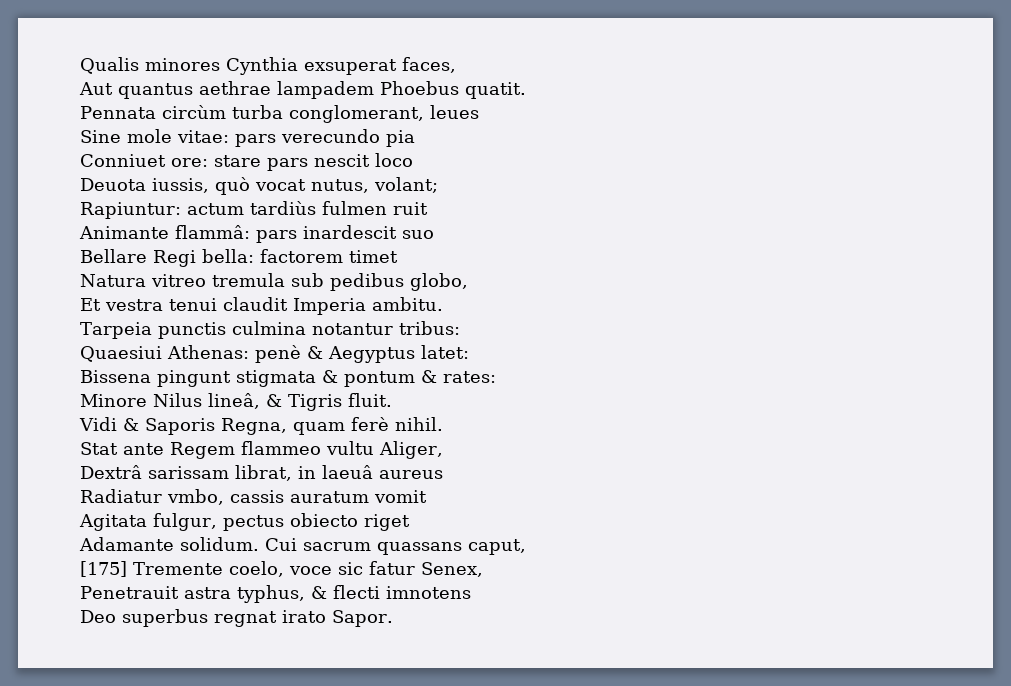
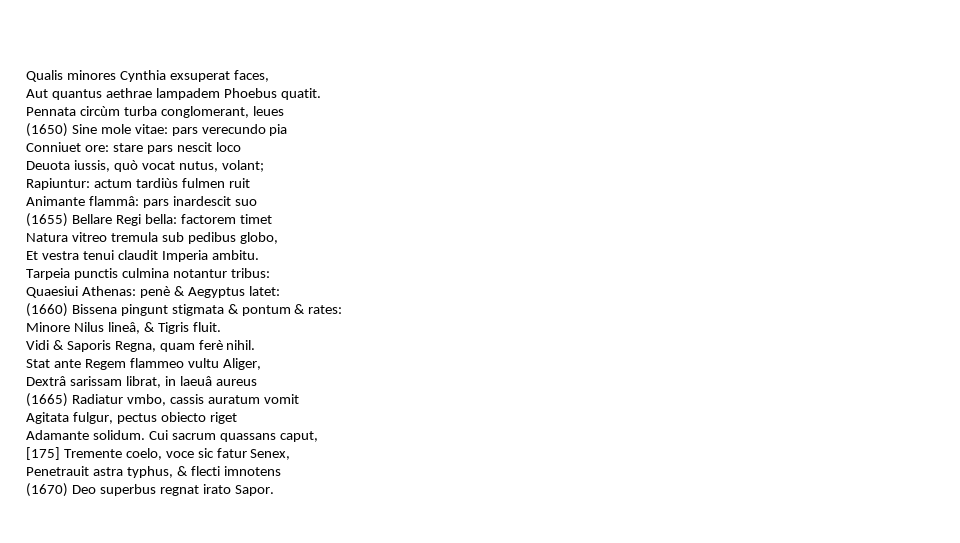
- Sine mole vitae: pars verecundo pia
+ (1650) Sine mole vitae: pars verecundo pia
- Bellare Regi bella: factorem timet
+ (1655) Bellare Regi bella: factorem timet
- Bissena pingunt stigmata & pontum & rates:
+ (1660) Bissena pingunt stigmata & pontum & rates:
- Radiatur vmbo, cassis auratum vomit
+ (1665) Radiatur vmbo, cassis auratum vomit
- Deo superbus regnat irato Sapor.
+ (1670) Deo superbus regnat irato Sapor.

